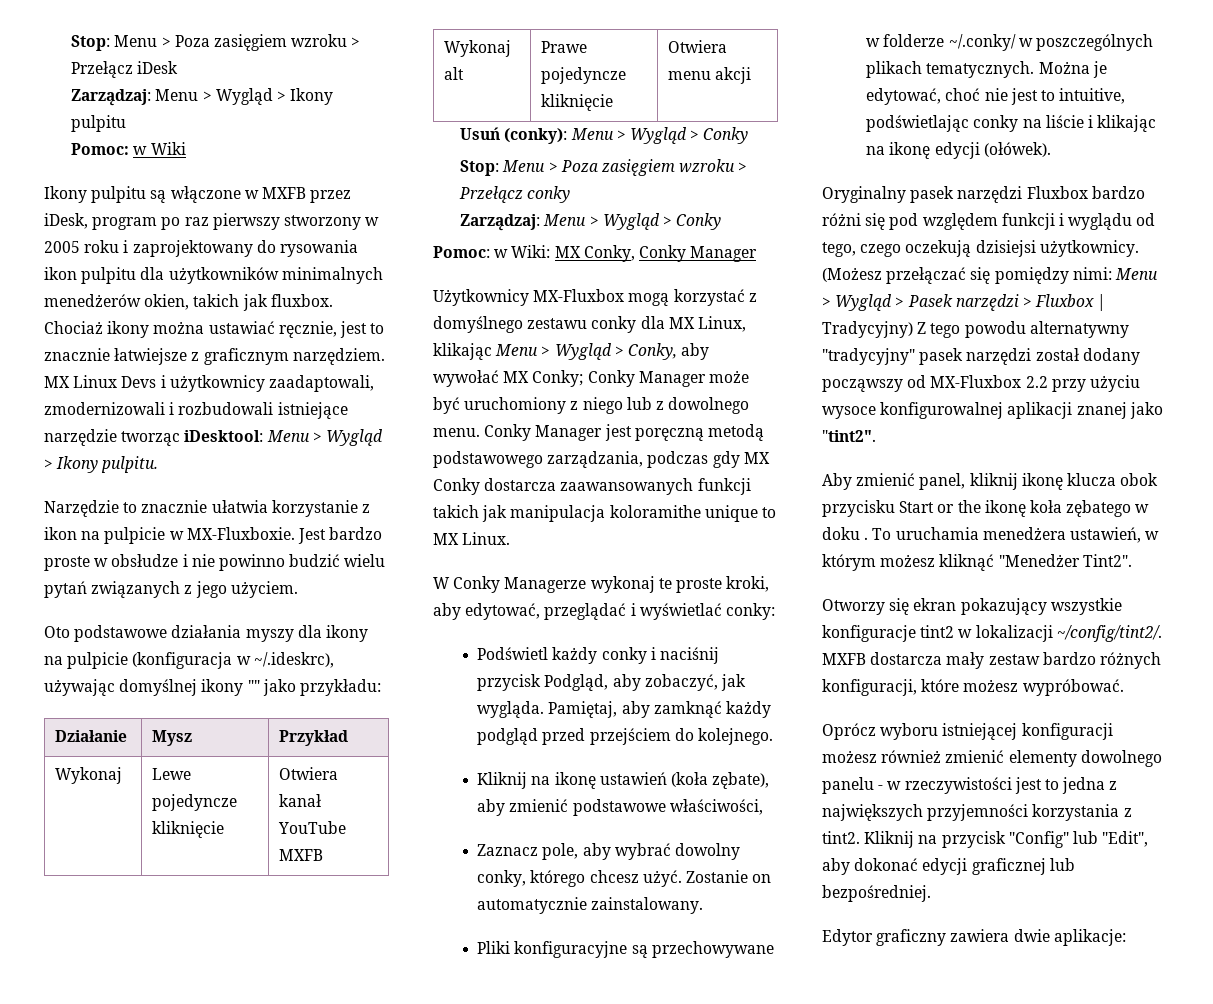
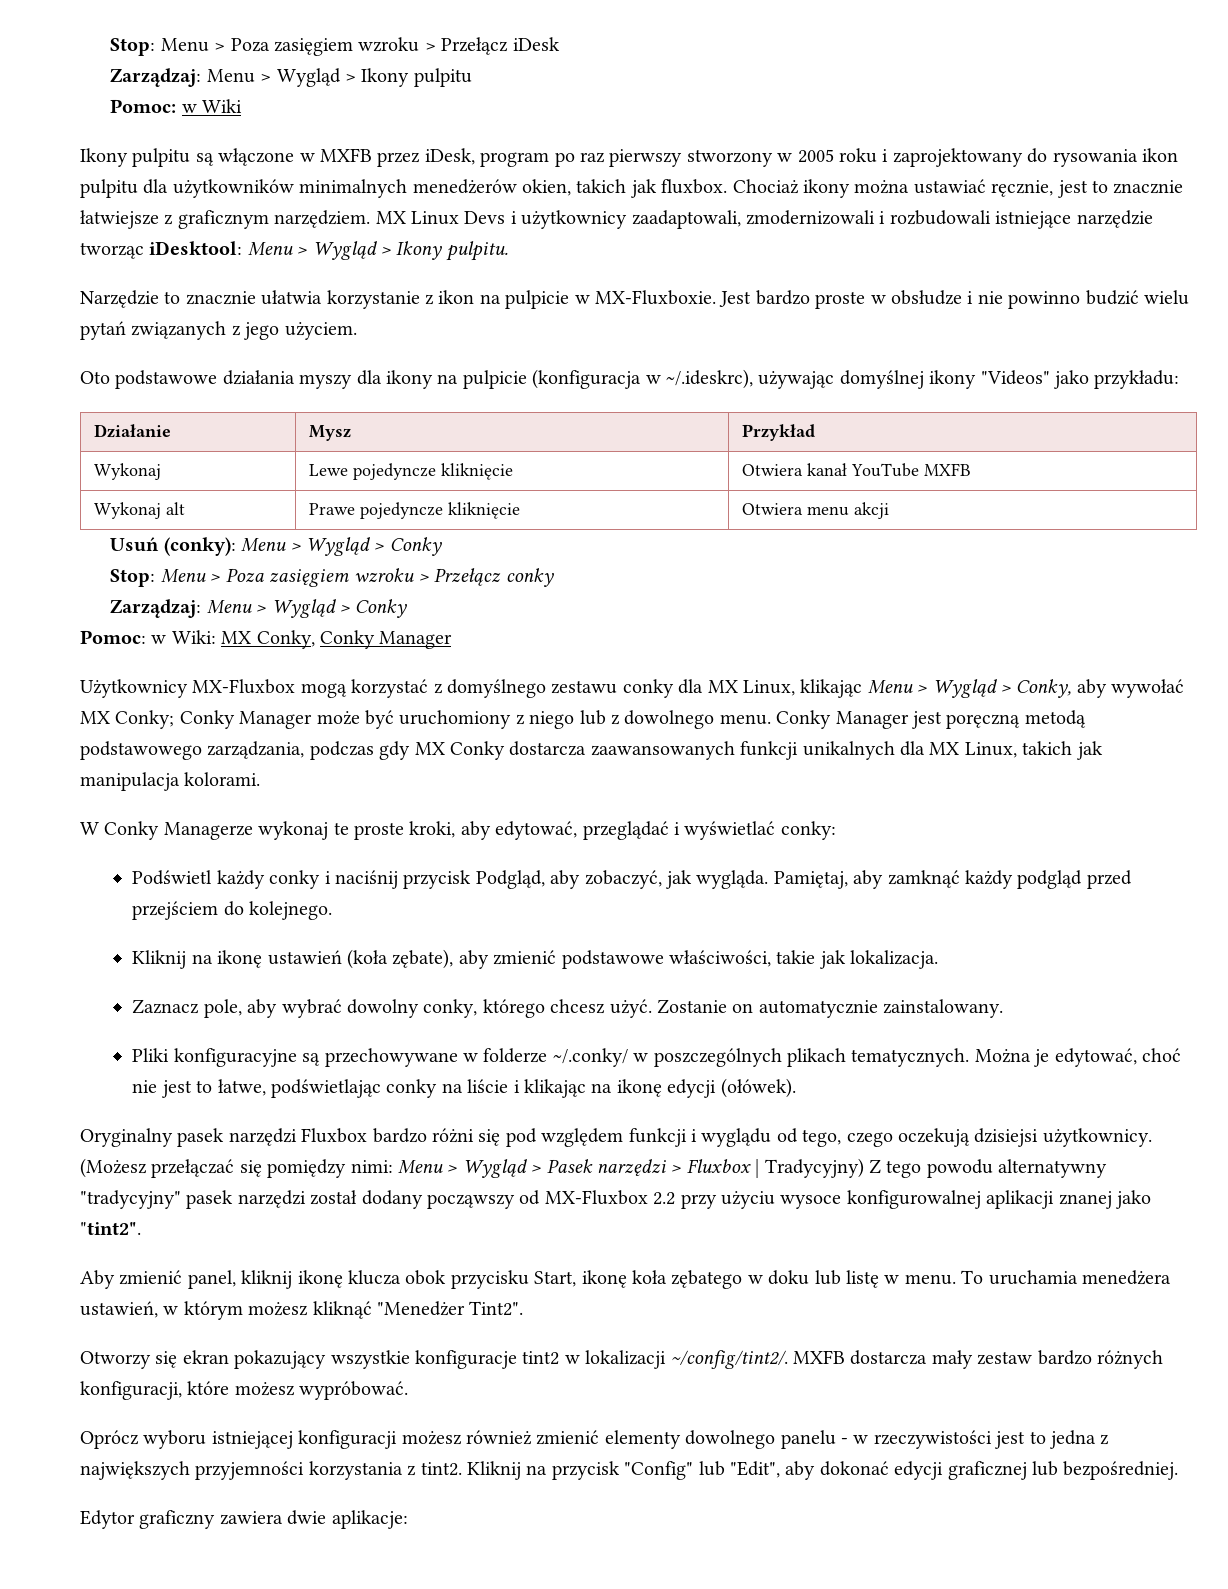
- Oto podstawowe działania myszy dla ikony na pulpicie (konfiguracja w ~/.ideskrc), używając domyślnej ikony "" jako przykładu:
+ Oto podstawowe działania myszy dla ikony na pulpicie (konfiguracja w ~/.ideskrc), używając domyślnej ikony "Videos" jako przykładu:
- Conky Manager jest poręczną metodą podstawowego zarządzania, podczas gdy MX Conky dostarcza zaawansowanych funkcji takich jak manipulacja koloramithe unique to MX Linux.
+ Conky Manager jest poręczną metodą podstawowego zarządzania, podczas gdy MX Conky dostarcza zaawansowanych funkcji unikalnych dla MX Linux, takich jak manipulacja kolorami.
- Kliknij na ikonę ustawień (koła zębate), aby zmienić podstawowe właściwości,
+ Kliknij na ikonę ustawień (koła zębate), aby zmienić podstawowe właściwości, takie jak lokalizacja.
- Można je edytować, choć nie jest to intuitive, podświetlając conky na liście i klikając na ikonę edycji (ołówek).
+ Można je edytować, choć nie jest to łatwe, podświetlając conky na liście i klikając na ikonę edycji (ołówek).
- Aby zmienić panel, kliknij ikonę klucza obok przycisku Start or the ikonę koła zębatego w doku .
+ Aby zmienić panel, kliknij ikonę klucza obok przycisku Start, ikonę koła zębatego w doku lub listę w menu.

